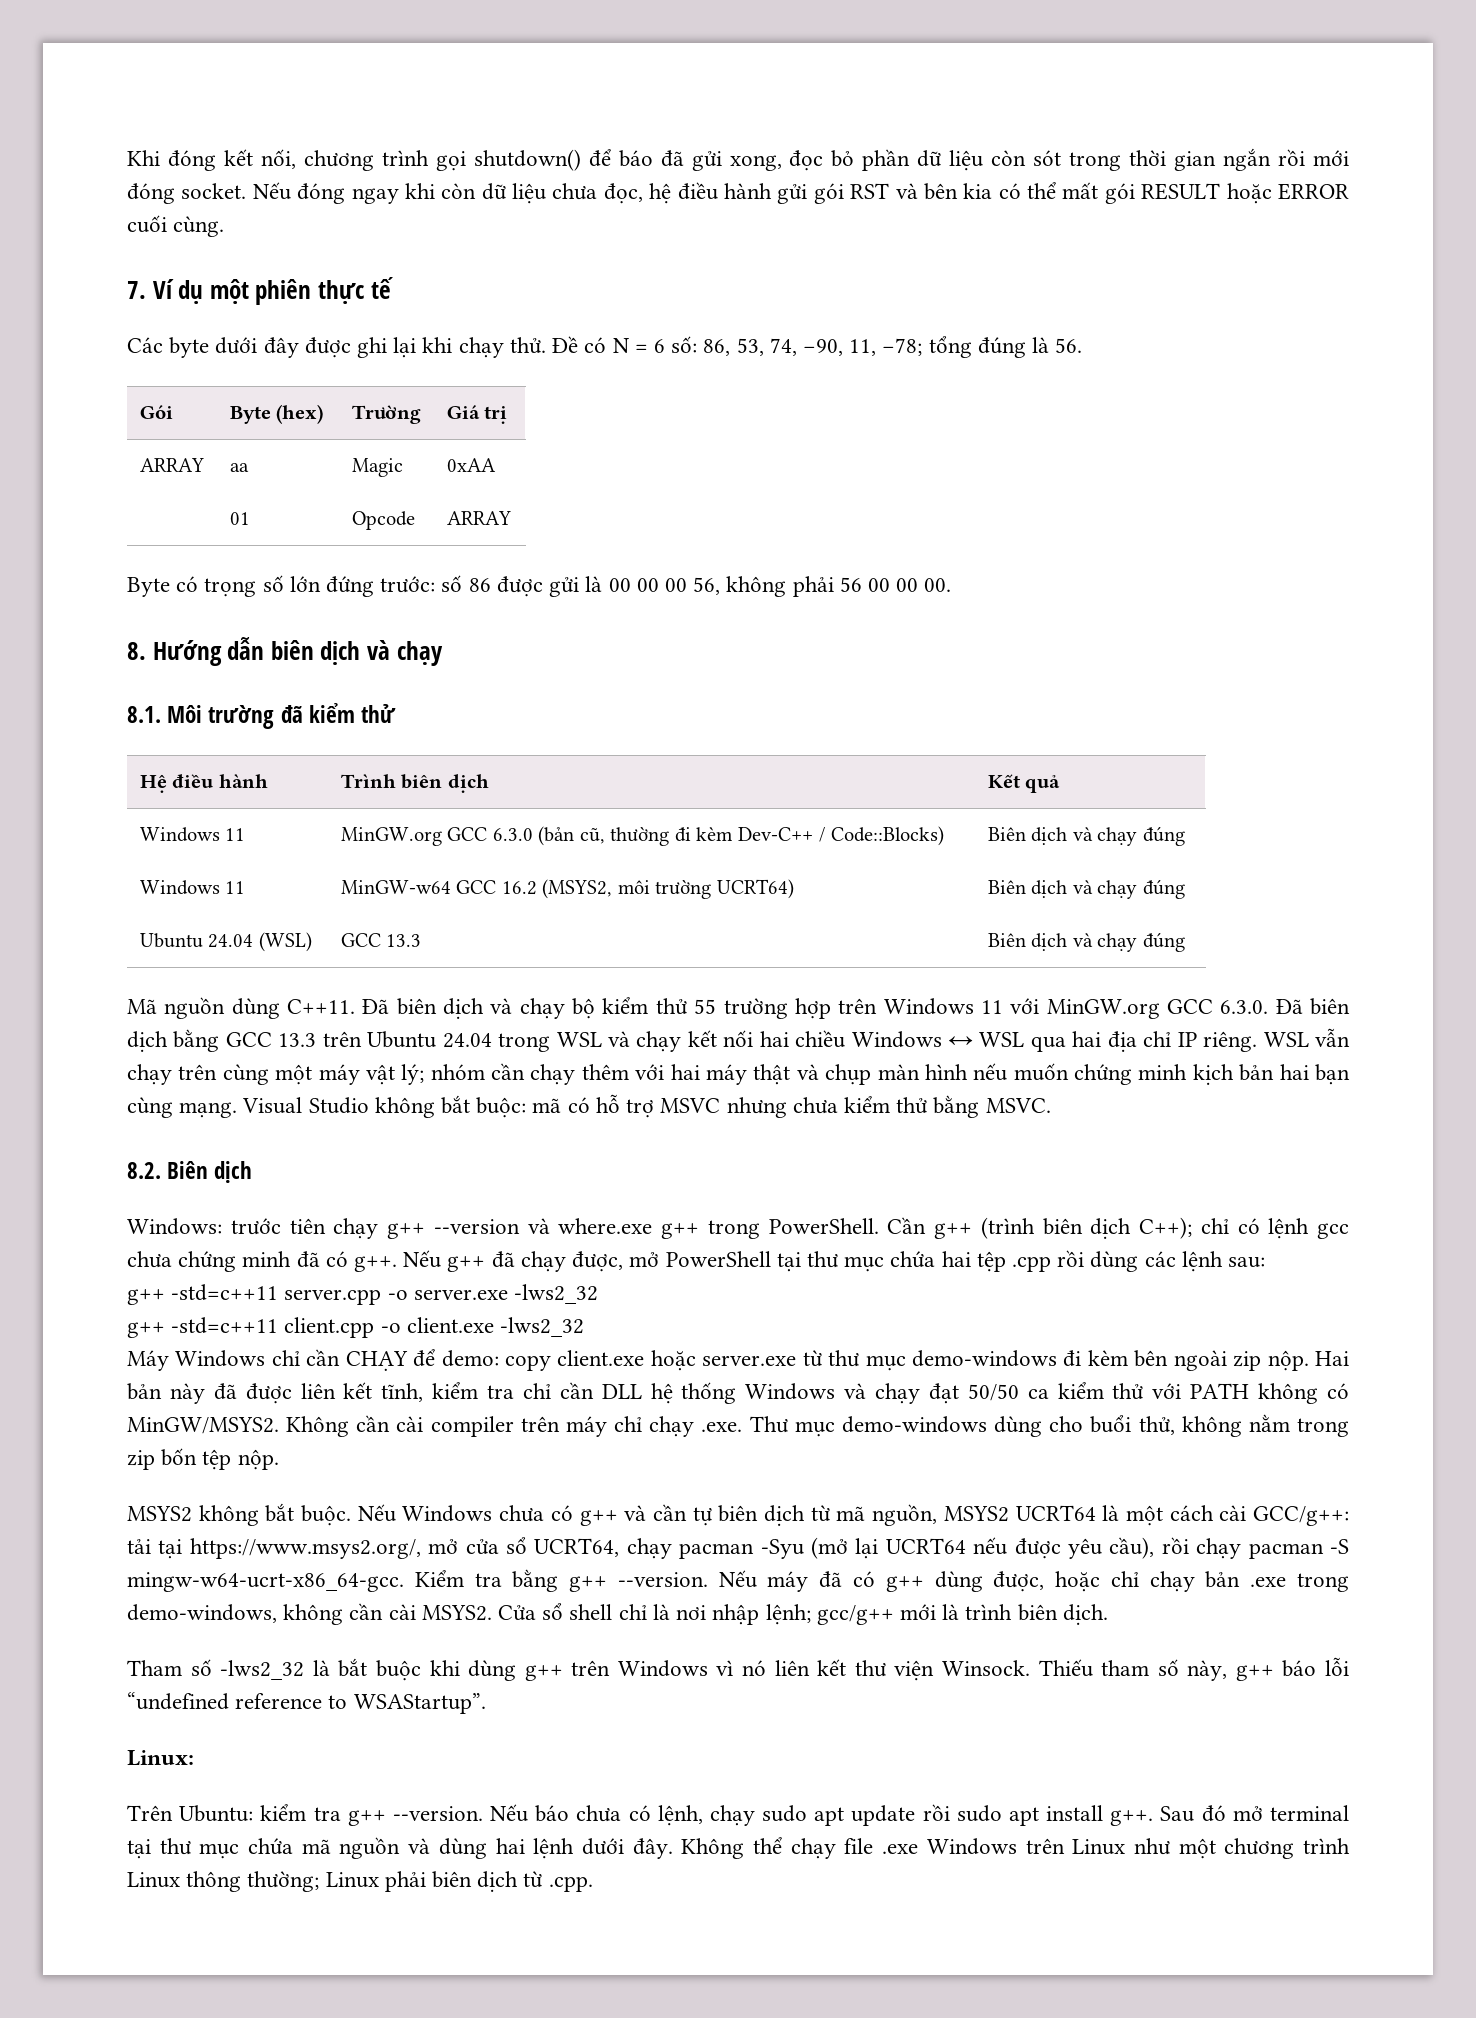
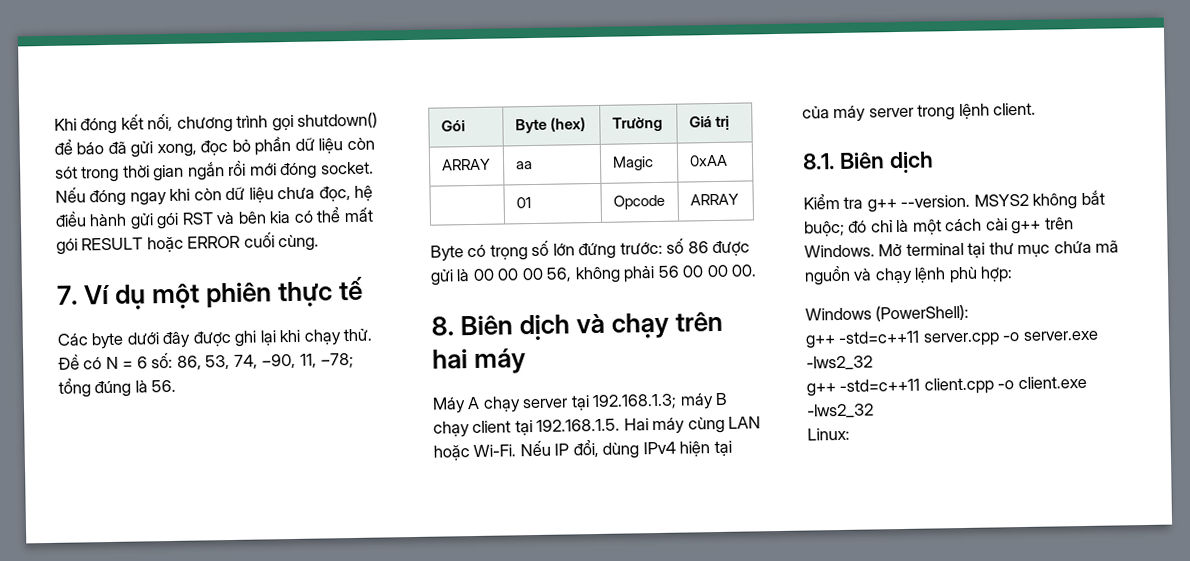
- 8. Hướng dẫn biên dịch và chạy
- 8.1. Môi trường đã kiểm thử
- Hệ điều hành | Trình biên dịch | Kết quả
- Windows 11 | MinGW.org GCC 6.3.0 (bản cũ, thường đi kèm Dev-C++ / Code::Blocks) | Biên dịch và chạy đúng
- Windows 11 | MinGW-w64 GCC 16.2 (MSYS2, môi trường UCRT64) | Biên dịch và chạy đúng
- Ubuntu 24.04 (WSL) | GCC 13.3 | Biên dịch và chạy đúng
- Mã nguồn dùng C++11. Đã biên dịch và chạy bộ kiểm thử 55 trường hợp trên Windows 11 với MinGW.org GCC 6.3.0. Đã biên dịch bằng GCC 13.3 trên Ubuntu 24.04 trong WSL và chạy kết nối hai chiều Windows ↔ WSL qua hai địa chỉ IP riêng. WSL vẫn chạy trên cùng một máy vật lý; nhóm cần chạy thêm với hai máy thật và chụp màn hình nếu muốn chứng minh kịch bản hai bạn cùng mạng. Visual Studio không bắt buộc: mã có hỗ trợ MSVC nhưng chưa kiểm thử bằng MSVC.
- 8.2. Biên dịch
- Windows: trước tiên chạy g++ --version và where.exe g++ trong PowerShell. Cần g++ (trình biên dịch C++); chỉ có lệnh gcc chưa chứng minh đã có g++. Nếu g++ đã chạy được, mở PowerShell tại thư mục chứa hai tệp .cpp rồi dùng các lệnh sau:
+ 8. Biên dịch và chạy trên hai máy
+ Máy A chạy server tại 192.168.1.3; máy B chạy client tại 192.168.1.5. Hai máy cùng LAN hoặc Wi-Fi. Nếu IP đổi, dùng IPv4 hiện tại của máy server trong lệnh client.
+ 8.1. Biên dịch
+ Kiểm tra g++ --version. MSYS2 không bắt buộc; đó chỉ là một cách cài g++ trên Windows. Mở terminal tại thư mục chứa mã nguồn và chạy lệnh phù hợp:
+ Windows (PowerShell):
- Máy Windows chỉ cần CHẠY để demo: copy client.exe hoặc server.exe từ thư mục demo-windows đi kèm bên ngoài zip nộp. Hai bản này đã được liên kết tĩnh, kiểm tra chỉ cần DLL hệ thống Windows và chạy đạt 50/50 ca kiểm thử với PATH không có MinGW/MSYS2. Không cần cài compiler trên máy chỉ chạy .exe. Thư mục demo-windows dùng cho buổi thử, không nằm trong zip bốn tệp nộp.
- MSYS2 không bắt buộc. Nếu Windows chưa có g++ và cần tự biên dịch từ mã nguồn, MSYS2 UCRT64 là một cách cài GCC/g++: tải tại https://www.msys2.org/, mở cửa sổ UCRT64, chạy pacman -Syu (mở lại UCRT64 nếu được yêu cầu), rồi chạy pacman -S mingw-w64-ucrt-x86_64-gcc. Kiểm tra bằng g++ --version. Nếu máy đã có g++ dùng được, hoặc chỉ chạy bản .exe trong demo-windows, không cần cài MSYS2. Cửa sổ shell chỉ là nơi nhập lệnh; gcc/g++ mới là trình biên dịch.
- Tham số -lws2_32 là bắt buộc khi dùng g++ trên Windows vì nó liên kết thư viện Winsock. Thiếu tham số này, g++ báo lỗi “undefined reference to WSAStartup”.
  Linux:
- Trên Ubuntu: kiểm tra g++ --version. Nếu báo chưa có lệnh, chạy sudo apt update rồi sudo apt install g++. Sau đó mở terminal tại thư mục chứa mã nguồn và dùng hai lệnh dưới đây. Không thể chạy file .exe Windows trên Linux như một chương trình Linux thông thường; Linux phải biên dịch từ .cpp.

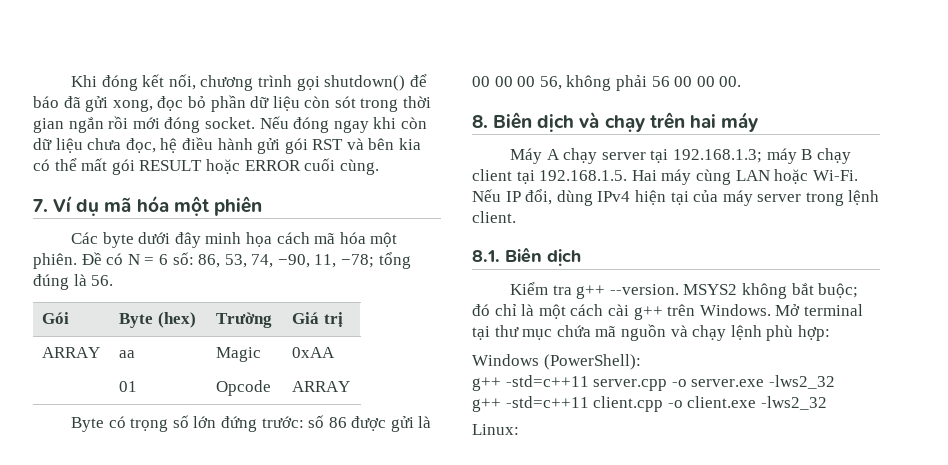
- 7. Ví dụ một phiên thực tế
+ 7. Ví dụ mã hóa một phiên
- Các byte dưới đây được ghi lại khi chạy thử.
+ Các byte dưới đây minh họa cách mã hóa một phiên.

